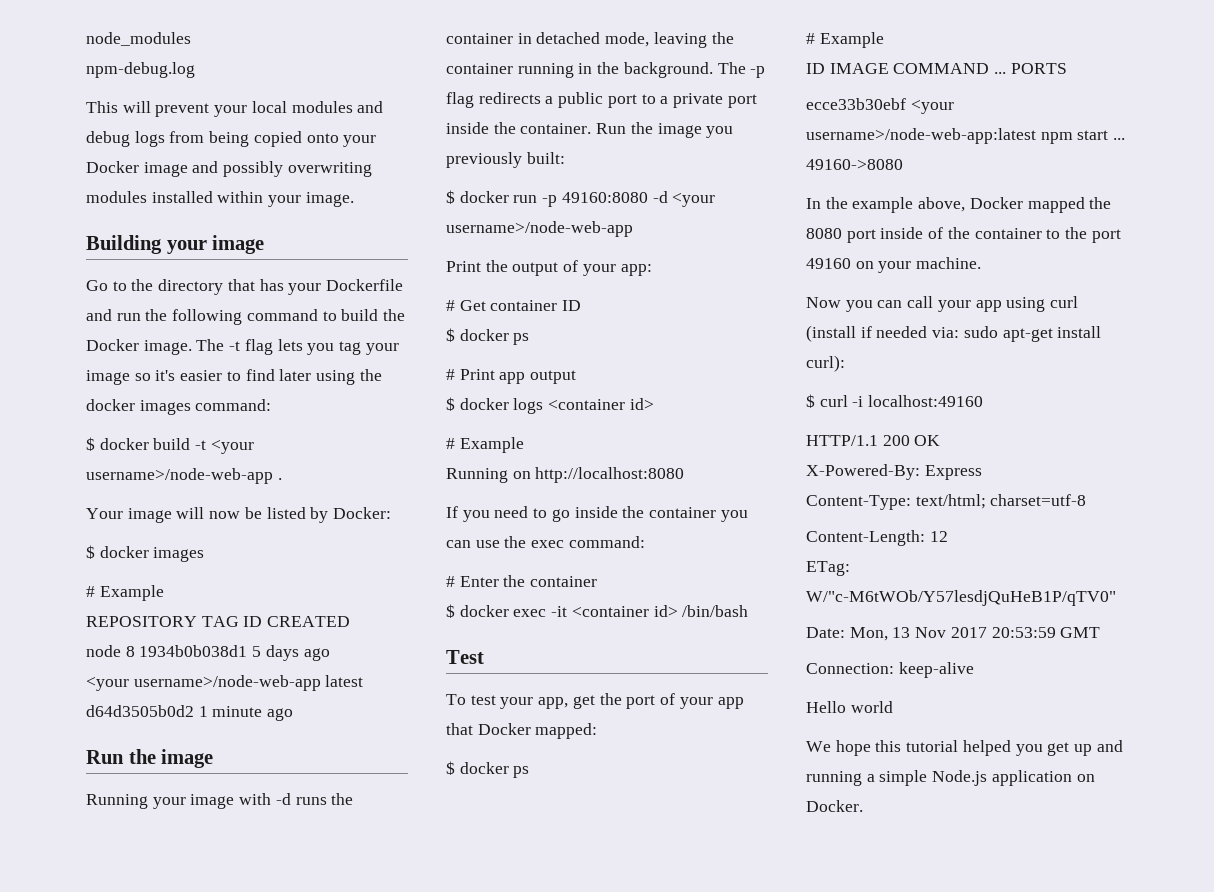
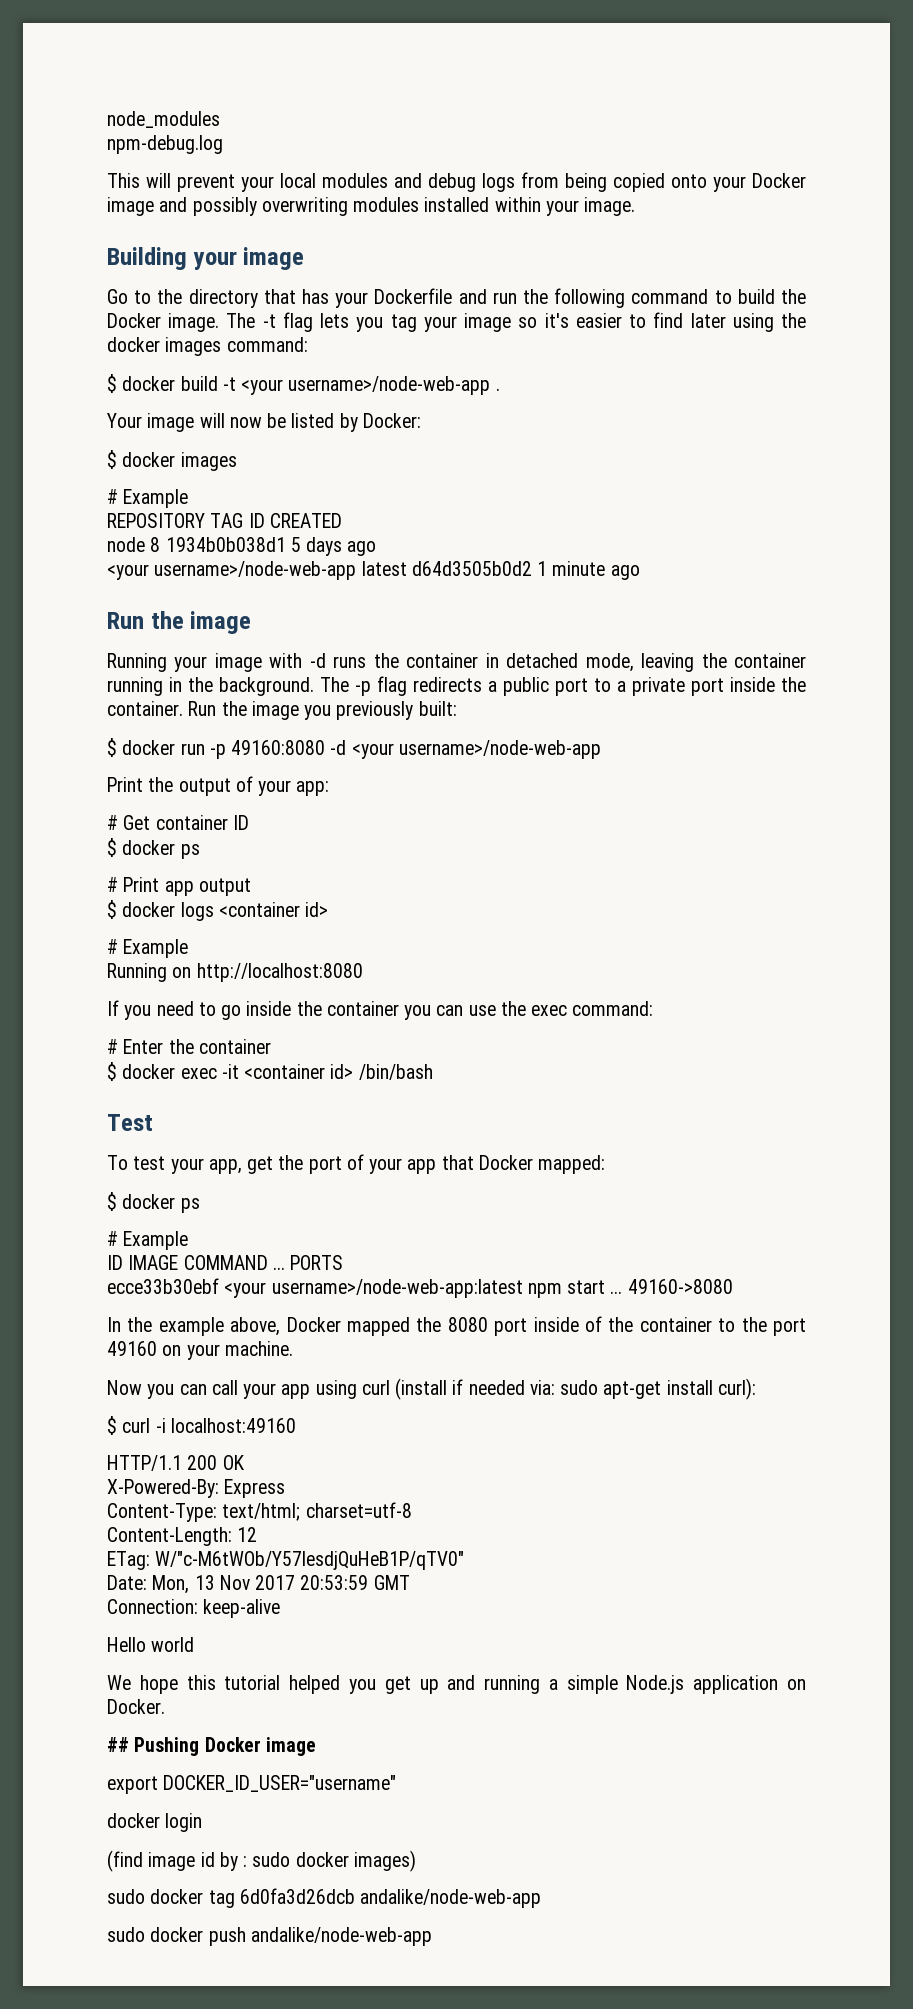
+ ## Pushing Docker image
+ export DOCKER_ID_USER="username"
+ docker login
+ (find image id by : sudo docker images)
+ sudo docker tag 6d0fa3d26dcb andalike/node-web-app
+ sudo docker push andalike/node-web-app

